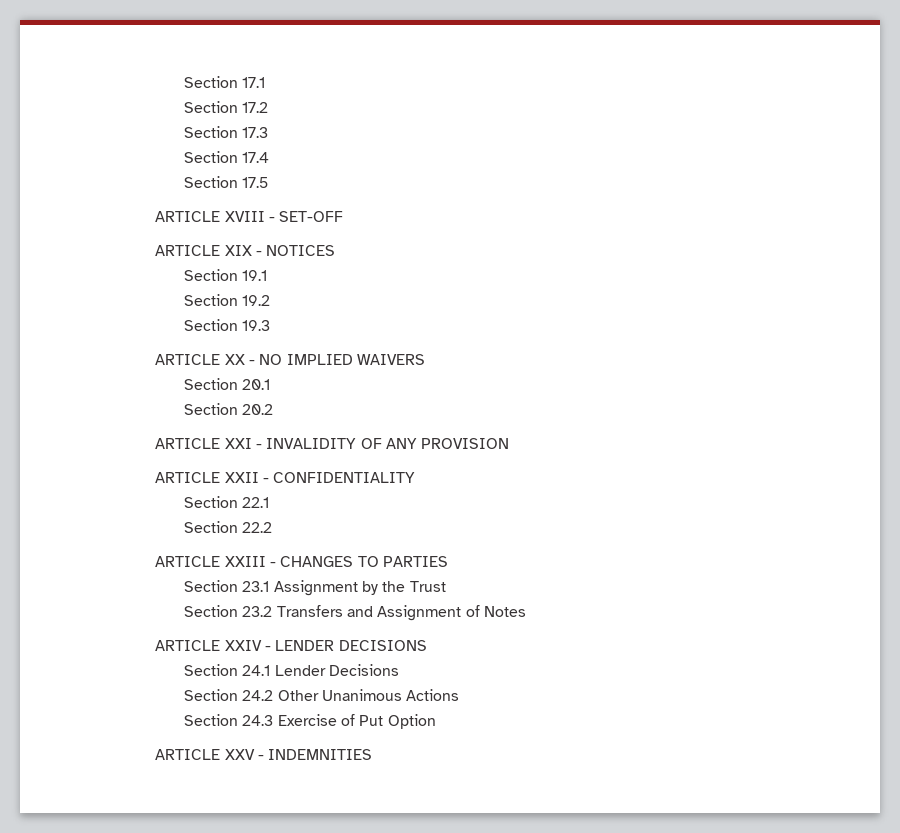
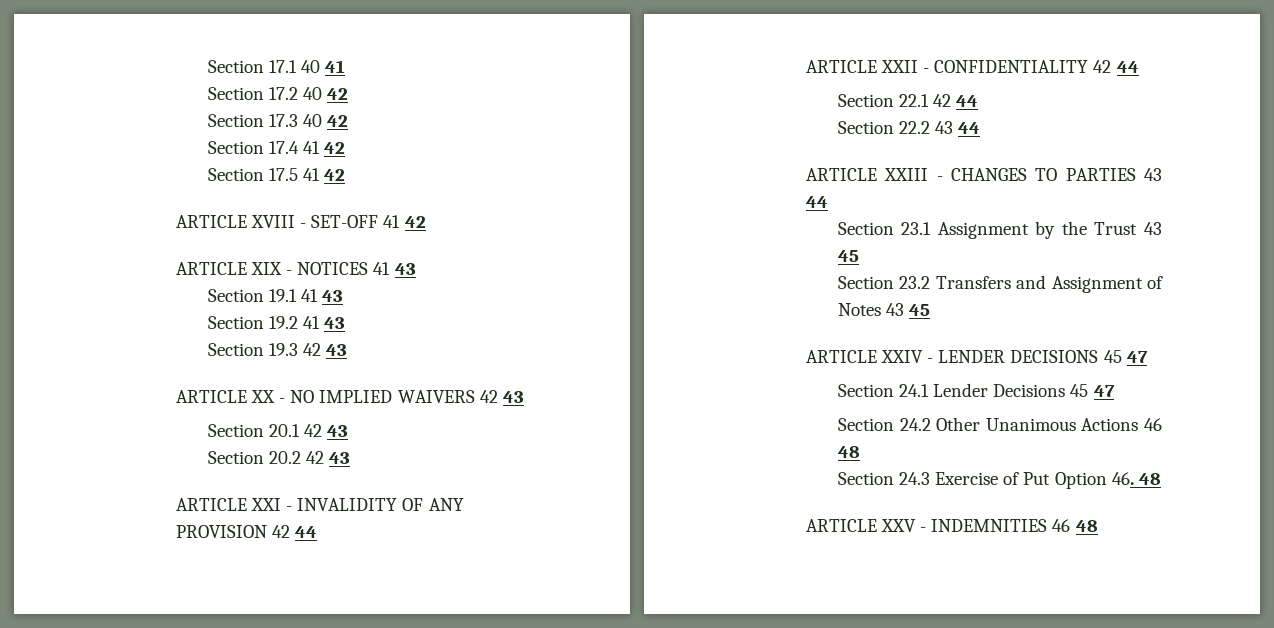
- Section 17.1
+ Section 17.1 40 41
- Section 17.2
+ Section 17.2 40 42
- Section 17.3
+ Section 17.3 40 42
- Section 17.4
+ Section 17.4 41 42
- Section 17.5
+ Section 17.5 41 42
- ARTICLE XVIII - SET-OFF
+ ARTICLE XVIII - SET-OFF 41 42
- ARTICLE XIX - NOTICES
+ ARTICLE XIX - NOTICES 41 43
- Section 19.1
+ Section 19.1 41 43
- Section 19.2
+ Section 19.2 41 43
- Section 19.3
+ Section 19.3 42 43
- ARTICLE XX - NO IMPLIED WAIVERS
+ ARTICLE XX - NO IMPLIED WAIVERS 42 43
- Section 20.1
+ Section 20.1 42 43
- Section 20.2
+ Section 20.2 42 43
- ARTICLE XXI - INVALIDITY OF ANY PROVISION
+ ARTICLE XXI - INVALIDITY OF ANY PROVISION 42 44
- ARTICLE XXII - CONFIDENTIALITY
+ ARTICLE XXII - CONFIDENTIALITY 42 44
- Section 22.1
+ Section 22.1 42 44
- Section 22.2
+ Section 22.2 43 44
- ARTICLE XXIII - CHANGES TO PARTIES
+ ARTICLE XXIII - CHANGES TO PARTIES 43 44
- Section 23.1 Assignment by the Trust
+ Section 23.1 Assignment by the Trust 43 45
- Section 23.2 Transfers and Assignment of Notes
+ Section 23.2 Transfers and Assignment of Notes 43 45
- ARTICLE XXIV - LENDER DECISIONS
+ ARTICLE XXIV - LENDER DECISIONS 45 47
- Section 24.1 Lender Decisions
+ Section 24.1 Lender Decisions 45 47
- Section 24.2 Other Unanimous Actions
+ Section 24.2 Other Unanimous Actions 46 48
- Section 24.3 Exercise of Put Option
+ Section 24.3 Exercise of Put Option 46. 48
- ARTICLE XXV - INDEMNITIES
+ ARTICLE XXV - INDEMNITIES 46 48

